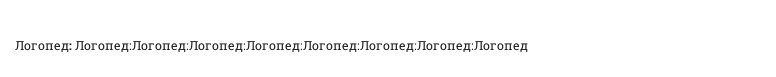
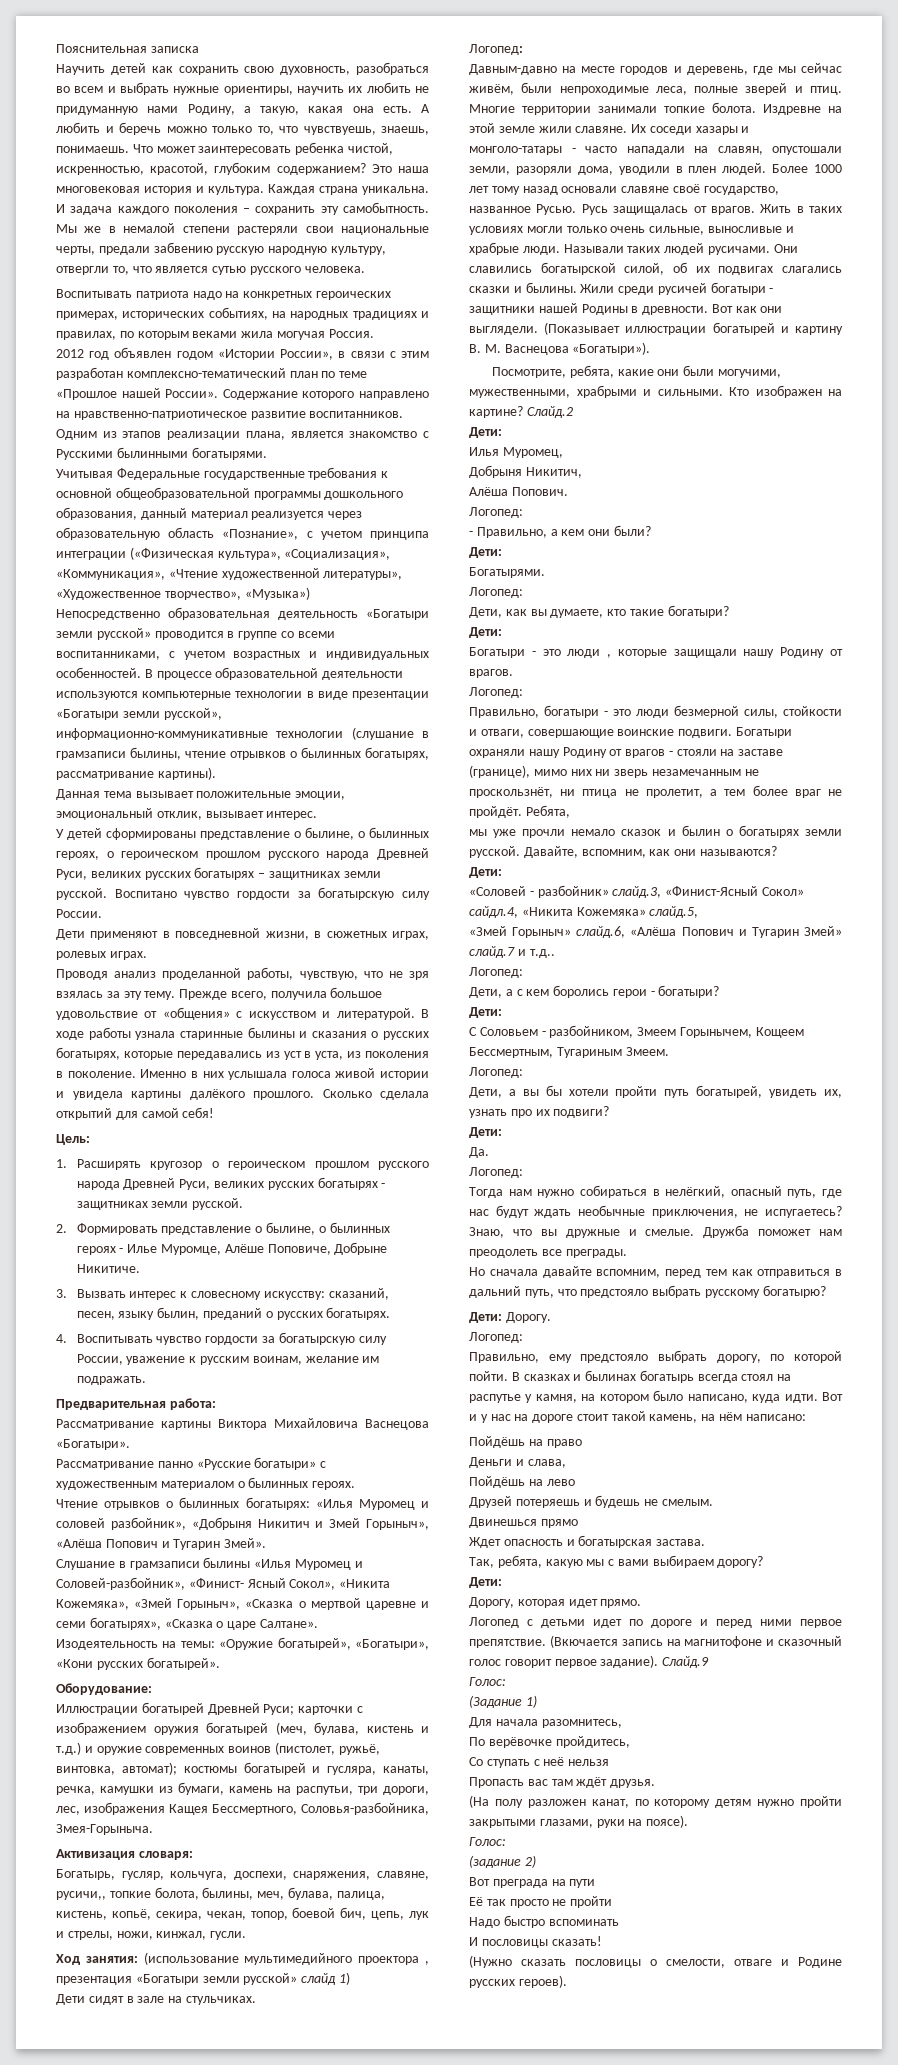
- Логопед: Логопед:Логопед:Логопед:Логопед:Логопед:Логопед:Логопед:Логопед
+ Пояснительная записка
+ Научить детей как сохранить свою духовность, разобраться во всем и выбрать нужные ориентиры, научить их любить не придуманную нами Родину, а такую, какая она есть. А любить и беречь можно только то, что чувствуешь, знаешь, понимаешь. Что может заинтересовать ребенка чистой, искренностью, красотой, глубоким содержанием? Это наша многовековая история и культура. Каждая страна уникальна. И задача каждого поколения – сохранить эту самобытность. Мы же в немалой степени растеряли свои национальные черты, предали забвению русскую народную культуру, отвергли то, что является сутью русского человека.
+ Воспитывать патриота надо на конкретных героических примерах, исторических событиях, на народных традициях и правилах, по которым веками жила могучая Россия.
+ 2012 год объявлен годом «Истории России», в связи с этим разработан комплексно-тематический план по теме «Прошлое нашей России». Содержание которого направлено на нравственно-патриотическое развитие воспитанников. Одним из этапов реализации плана, является знакомство с Русскими былинными богатырями.
+ Учитывая Федеральные государственные требования к основной общеобразовательной программы дошкольного образования, данный материал реализуется через образовательную область «Познание», с учетом принципа интеграции («Физическая культура», «Социализация», «Коммуникация», «Чтение художественной литературы», «Художественное творчество», «Музыка»)
+ Непосредственно образовательная деятельность «Богатыри земли русской» проводится в группе со всеми воспитанниками, с учетом возрастных и индивидуальных особенностей. В процессе образовательной деятельности используются компьютерные технологии в виде презентации «Богатыри земли русской», информационно-коммуникативные технологии (слушание в грамзаписи былины, чтение отрывков о былинных богатырях, рассматривание картины).
+ Данная тема вызывает положительные эмоции, эмоциональный отклик, вызывает интерес.
+ У детей сформированы представление о былине, о былинных героях, о героическом прошлом русского народа Древней Руси, великих русских богатырях – защитниках земли русской. Воспитано чувство гордости за богатырскую силу России.
+ Дети применяют в повседневной жизни, в сюжетных играх, ролевых играх.
+ Проводя анализ проделанной работы, чувствую, что не зря взялась за эту тему. Прежде всего, получила большое удовольствие от «общения» с искусством и литературой. В ходе работы узнала старинные былины и сказания о русских богатырях, которые передавались из уст в уста, из поколения в поколение. Именно в них услышала голоса живой истории и увидела картины далёкого прошлого. Сколько сделала открытий для самой себя!
+ Цель:
+ 1. Расширять кругозор о героическом прошлом русского народа Древней Руси, великих русских богатырях - защитниках земли русской.
+ 2. Формировать представление о былине, о былинных героях - Илье Муромце, Алёше Поповиче, Добрыне Никитиче.
+ 3. Вызвать интерес к словесному искусству: сказаний, песен, языку былин, преданий о русских богатырях.
+ 4. Воспитывать чувство гордости за богатырскую силу России, уважение к русским воинам, желание им подражать.
+ Предварительная работа:
+ Рассматривание картины Виктора Михайловича Васнецова «Богатыри».
+ Рассматривание панно «Русские богатыри» с художественным материалом о былинных героях.
+ Чтение отрывков о былинных богатырях: «Илья Муромец и соловей разбойник», «Добрыня Никитич и Змей Горыныч», «Алёша Попович и Тугарин Змей».
+ Слушание в грамзаписи былины «Илья Муромец и Соловей-разбойник», «Финист- Ясный Сокол», «Никита Кожемяка», «Змей Горыныч», «Сказка о мертвой царевне и семи богатырях», «Сказка о царе Салтане».
+ Изодеятельность на темы: «Оружие богатырей», «Богатыри», «Кони русских богатырей».
+ Оборудование:
+ Иллюстрации богатырей Древней Руси; карточки с изображением оружия богатырей (меч, булава, кистень и т.д.) и оружие современных воинов (пистолет, ружьё, винтовка, автомат); костюмы богатырей и гусляра, канаты, речка, камушки из бумаги, камень на распутьи, три дороги, лес, изображения Кащея Бессмертного, Соловья-разбойника, Змея-Горыныча.
+ Активизация словаря:
+ Богатырь, гусляр, кольчуга, доспехи, снаряжения, славяне, русичи,, топкие болота, былины, меч, булава, палица, кистень, копьё, секира, чекан, топор, боевой бич, цепь, лук и стрелы, ножи, кинжал, гусли.
+ Ход занятия: (использование мультимедийного проектора , презентация «Богатыри земли русской» слайд 1)
+ Дети сидят в зале на стульчиках.
+ Логопед:
+ Давным-давно на месте городов и деревень, где мы сейчас живём, были непроходимые леса, полные зверей и птиц. Многие территории занимали топкие болота. Издревне на этой земле жили славяне. Их соседи хазары и монголо-татары - часто нападали на славян, опустошали земли, разоряли дома, уводили в плен людей. Более 1000 лет тому назад основали славяне своё государство, названное Русью. Русь защищалась от врагов. Жить в таких условиях могли только очень сильные, выносливые и храбрые люди. Называли таких людей русичами. Они славились богатырской силой, об их подвигах слагались сказки и былины. Жили среди русичей богатыри - защитники нашей Родины в древности. Вот как они выглядели. (Показывает иллюстрации богатырей и картину В. М. Васнецова «Богатыри»).
+ Посмотрите, ребята, какие они были могучими, мужественными, храбрыми и сильными. Кто изображен на картине? Слайд.2
+ Дети:
+ Илья Муромец,
+ Добрыня Никитич,
+ Алёша Попович.
+ Логопед:
+ - Правильно, а кем они были?
+ Дети:
+ Богатырями.
+ Логопед:
+ Дети, как вы думаете, кто такие богатыри?
+ Дети:
+ Богатыри - это люди , которые защищали нашу Родину от врагов.
+ Логопед:
+ Правильно, богатыри - это люди безмерной силы, стойкости и отваги, совершающие воинские подвиги. Богатыри охраняли нашу Родину от врагов - стояли на заставе (границе), мимо них ни зверь незамечанным не проскользнёт, ни птица не пролетит, а тем более враг не пройдёт. Ребята,
+ мы уже прочли немало сказок и былин о богатырях земли русской. Давайте, вспомним, как они называются?
+ Дети:
+ «Соловей - разбойник» слайд.3, «Финист-Ясный Сокол» сайдл.4, «Никита Кожемяка» слайд.5,
+ «Змей Горыныч» слайд.6, «Алёша Попович и Тугарин Змей» слайд.7 и т.д..
+ Логопед:
+ Дети, а с кем боролись герои - богатыри?
+ Дети:
+ С Соловьем - разбойником, Змеем Горынычем, Кощеем Бессмертным, Тугариным Змеем.
+ Логопед:
+ Дети, а вы бы хотели пройти путь богатырей, увидеть их, узнать про их подвиги?
+ Дети:
+ Да.
+ Логопед:
+ Тогда нам нужно собираться в нелёгкий, опасный путь, где нас будут ждать необычные приключения, не испугаетесь? Знаю, что вы дружные и смелые. Дружба поможет нам преодолеть все преграды.
+ Но сначала давайте вспомним, перед тем как отправиться в дальний путь, что предстояло выбрать русскому богатырю?
+ Дети: Дорогу.
+ Логопед:
+ Правильно, ему предстояло выбрать дорогу, по которой пойти. В сказках и былинах богатырь всегда стоял на распутье у камня, на котором было написано, куда идти. Вот и у нас на дороге стоит такой камень, на нём написано:
+ Пойдёшь на право
+ Деньги и слава,
+ Пойдёшь на лево
+ Друзей потеряешь и будешь не смелым.
+ Двинешься прямо
+ Ждет опасность и богатырская застава.
+ Так, ребята, какую мы с вами выбираем дорогу?
+ Дети:
+ Дорогу, которая идет прямо.
+ Логопед с детьми идет по дороге и перед ними первое препятствие. (Вкючается запись на магнитофоне и сказочный голос говорит первое задание). Слайд.9
+ Голос:
+ (Задание 1)
+ Для начала разомнитесь,
+ По верёвочке пройдитесь,
+ Со ступать с неё нельзя
+ Пропасть вас там ждёт друзья.
+ (На полу разложен канат, по которому детям нужно пройти закрытыми глазами, руки на поясе).
+ Голос:
+ (задание 2)
+ Вот преграда на пути
+ Её так просто не пройти
+ Надо быстро вспоминать
+ И пословицы сказать!
+ (Нужно сказать пословицы о смелости, отваге и Родине русских героев).

